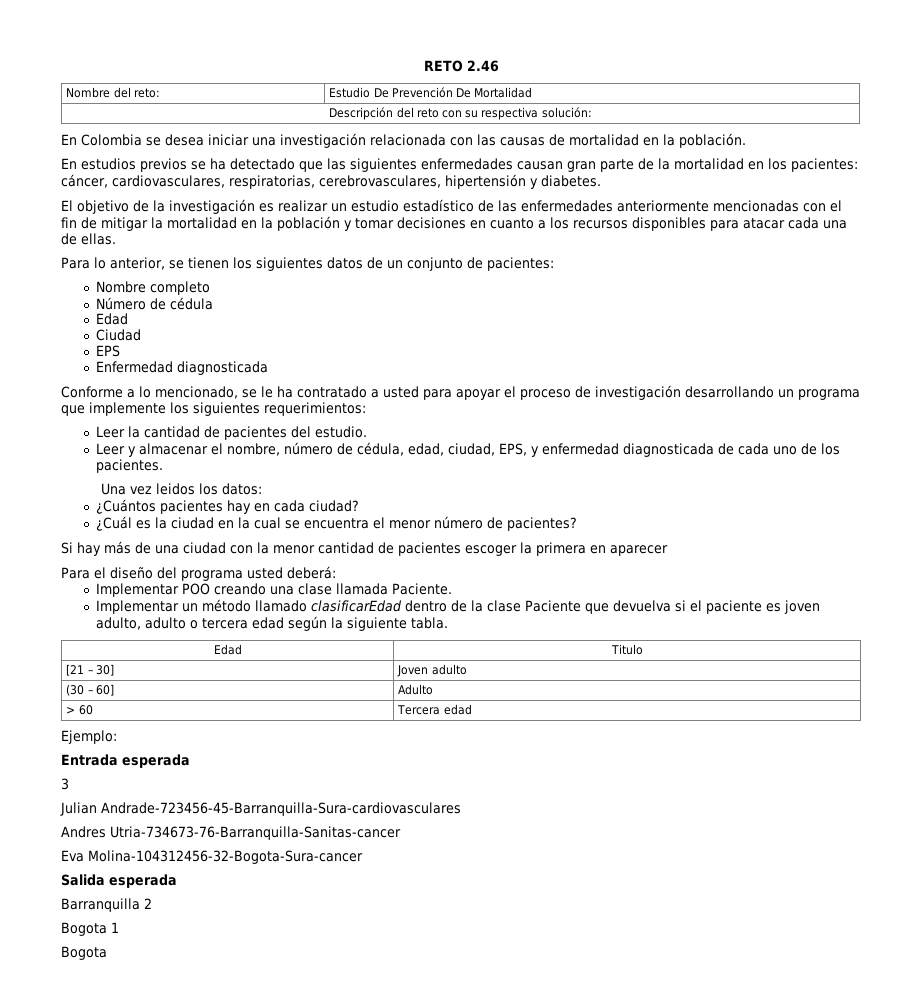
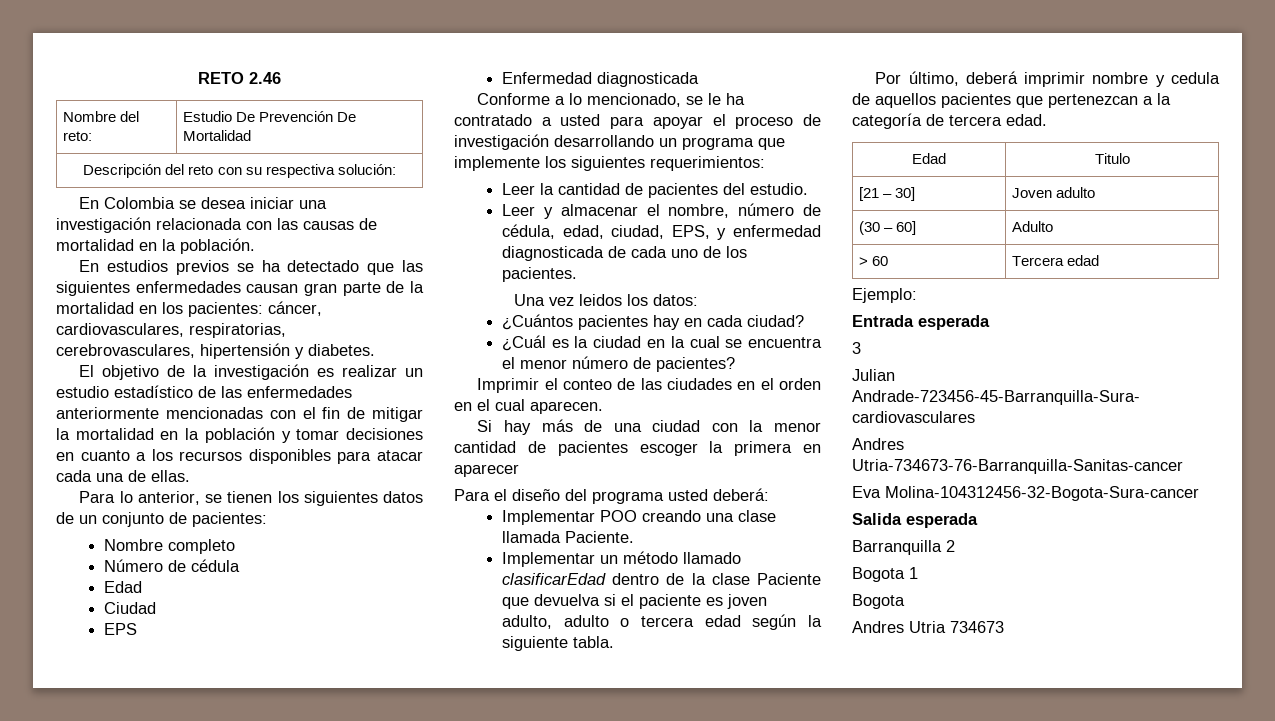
+ Imprimir el conteo de las ciudades en el orden en el cual aparecen.
+ Por último, deberá imprimir nombre y cedula de aquellos pacientes que pertenezcan a la categoría de tercera edad.
+ Andres Utria 734673

